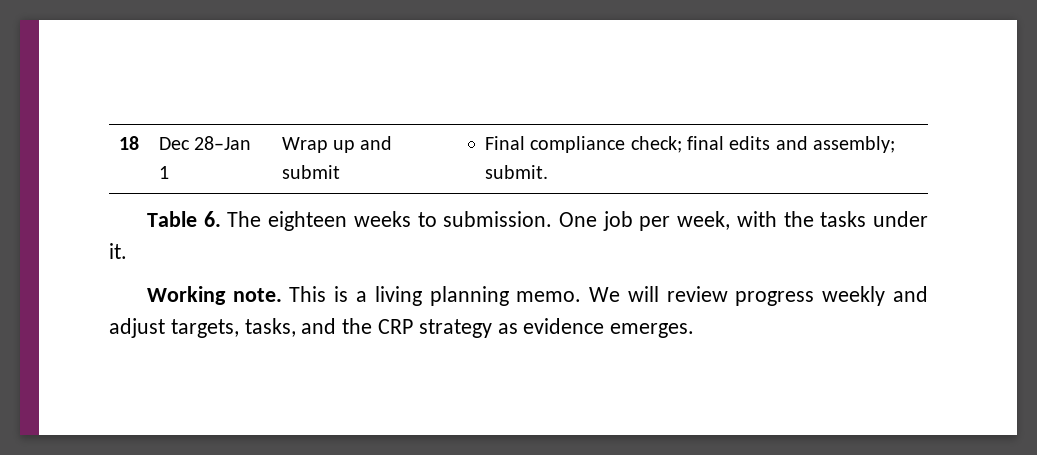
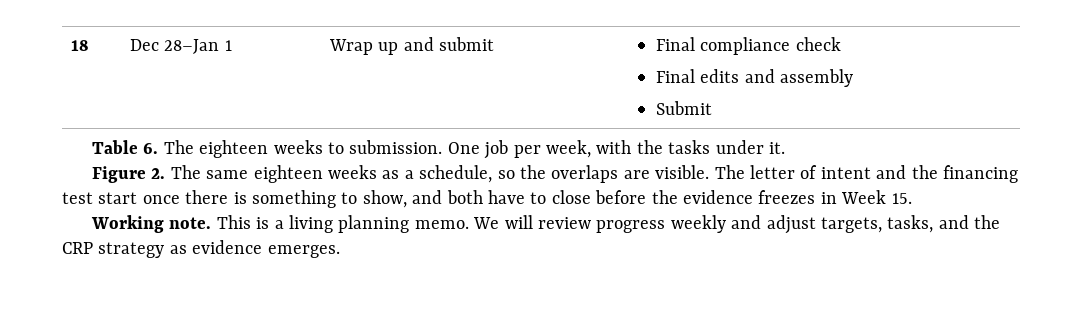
- 18 | Dec 28–Jan 1 | Wrap up and submit | Final compliance check; final edits and assembly; submit.
+ 18 | Dec 28–Jan 1 | Wrap up and submit | Final compliance check
+ Final edits and assembly
+ Submit
+ Figure 2. The same eighteen weeks as a schedule, so the overlaps are visible. The letter of intent and the financing test start once there is something to show, and both have to close before the evidence freezes in Week 15.

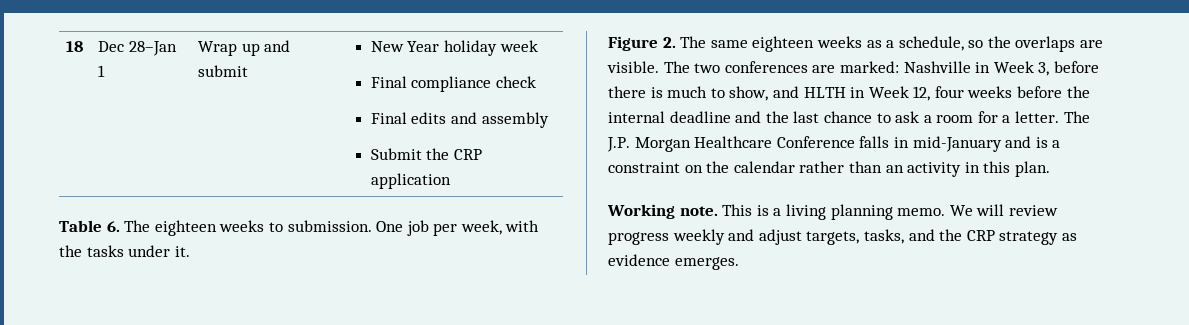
- 18 | Dec 28–Jan 1 | Wrap up and submit | Final compliance check
+ 18 | Dec 28–Jan 1 | Wrap up and submit | New Year holiday week
+ Final compliance check
  Final edits and assembly
- Submit
+ Submit the CRP application
- The letter of intent and the financing test start once there is something to show, and both have to close before the evidence freezes in Week 15.
+ The two conferences are marked: Nashville in Week 3, before there is much to show, and HLTH in Week 12, four weeks before the internal deadline and the last chance to ask a room for a letter. The J.P. Morgan Healthcare Conference falls in mid-January and is a constraint on the calendar rather than an activity in this plan.

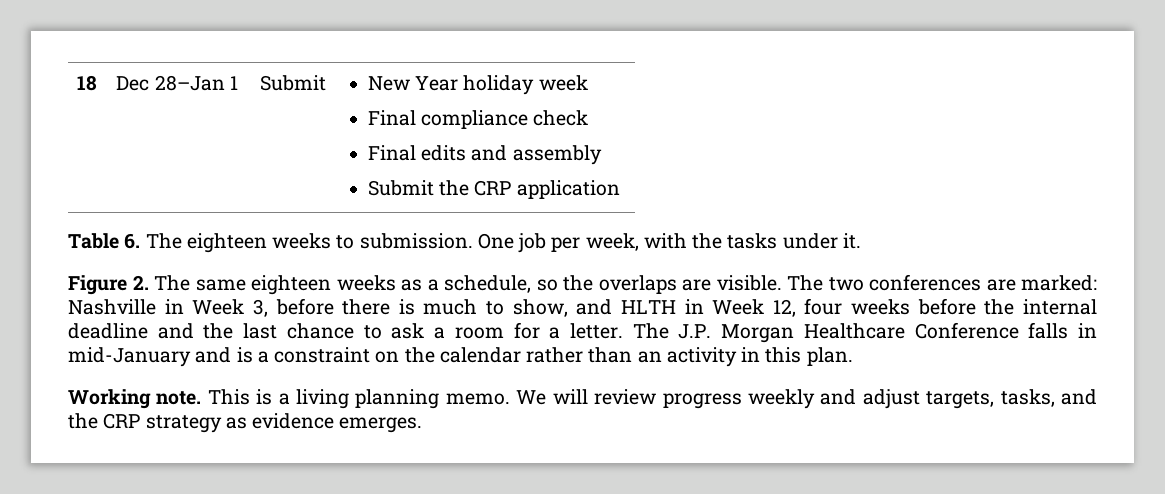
- 18 | Dec 28–Jan 1 | Wrap up and submit | New Year holiday week
+ 18 | Dec 28–Jan 1 | Submit | New Year holiday week

